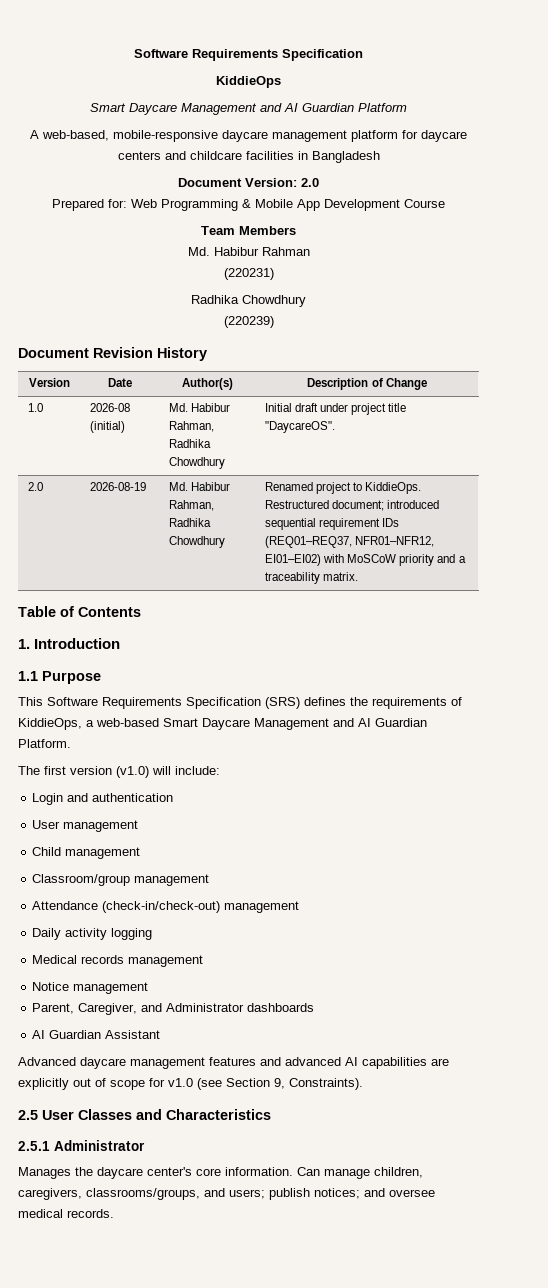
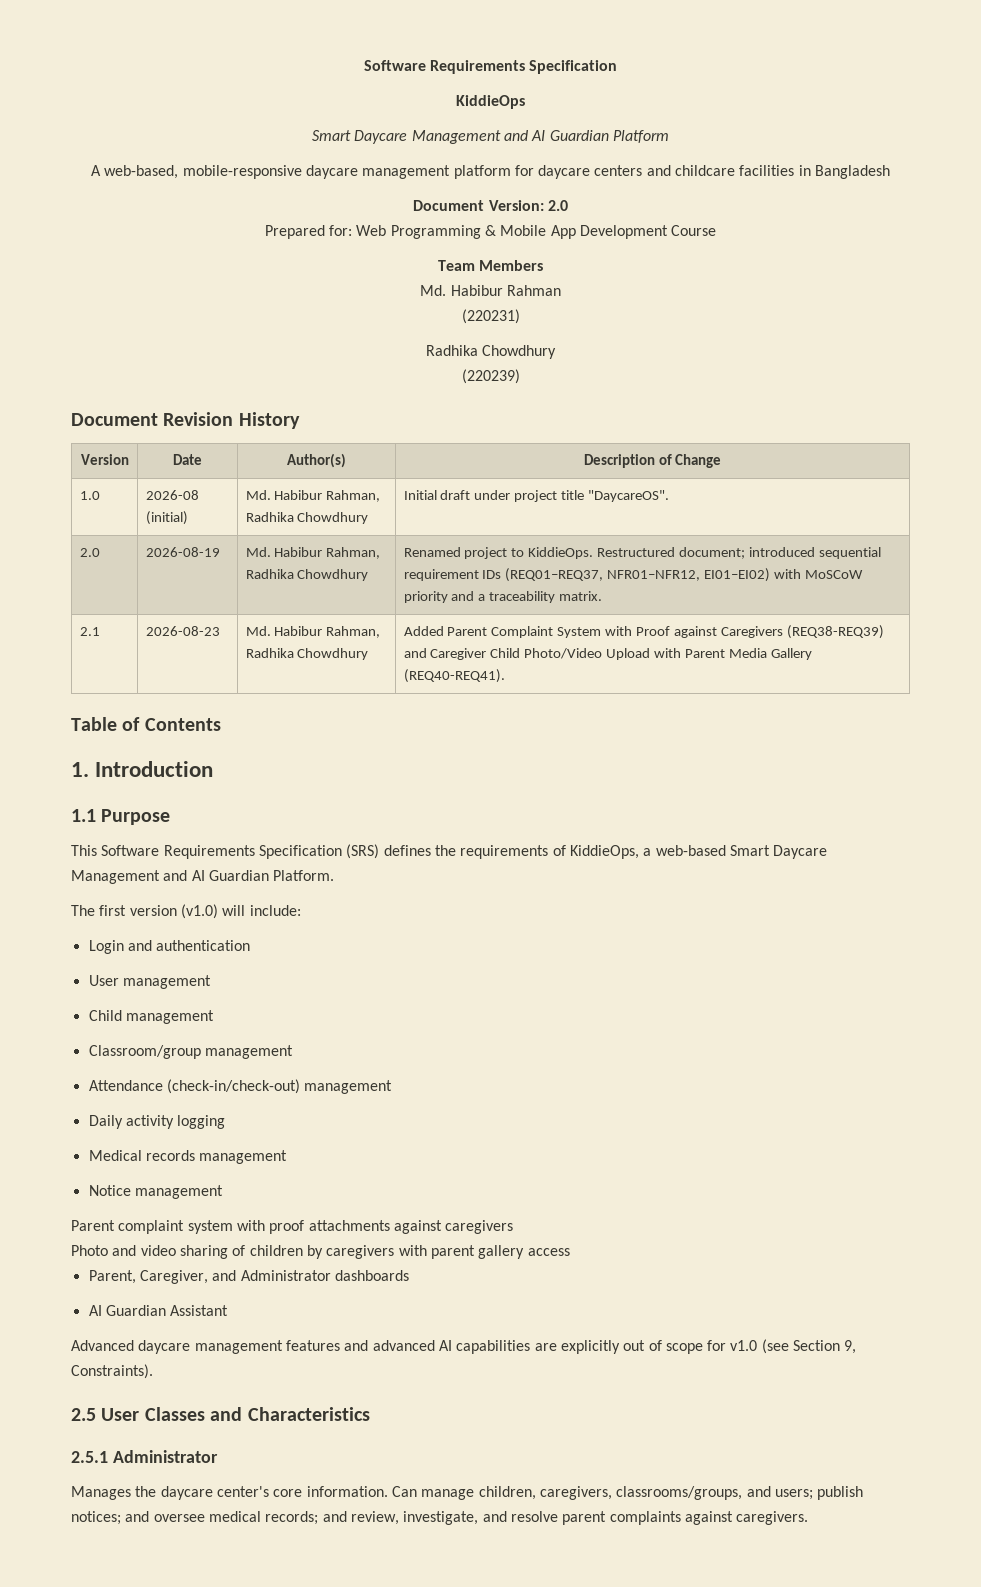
+ 2.1 | 2026-08-23 | Md. Habibur Rahman, Radhika Chowdhury | Added Parent Complaint System with Proof against Caregivers (REQ38-REQ39) and Caregiver Child Photo/Video Upload with Parent Media Gallery (REQ40-REQ41).
+ Parent complaint system with proof attachments against caregivers
+ Photo and video sharing of children by caregivers with parent gallery access
- Can manage children, caregivers, classrooms/groups, and users; publish notices; and oversee medical records.
+ Can manage children, caregivers, classrooms/groups, and users; publish notices; and oversee medical records; and review, investigate, and resolve parent complaints against caregivers.

